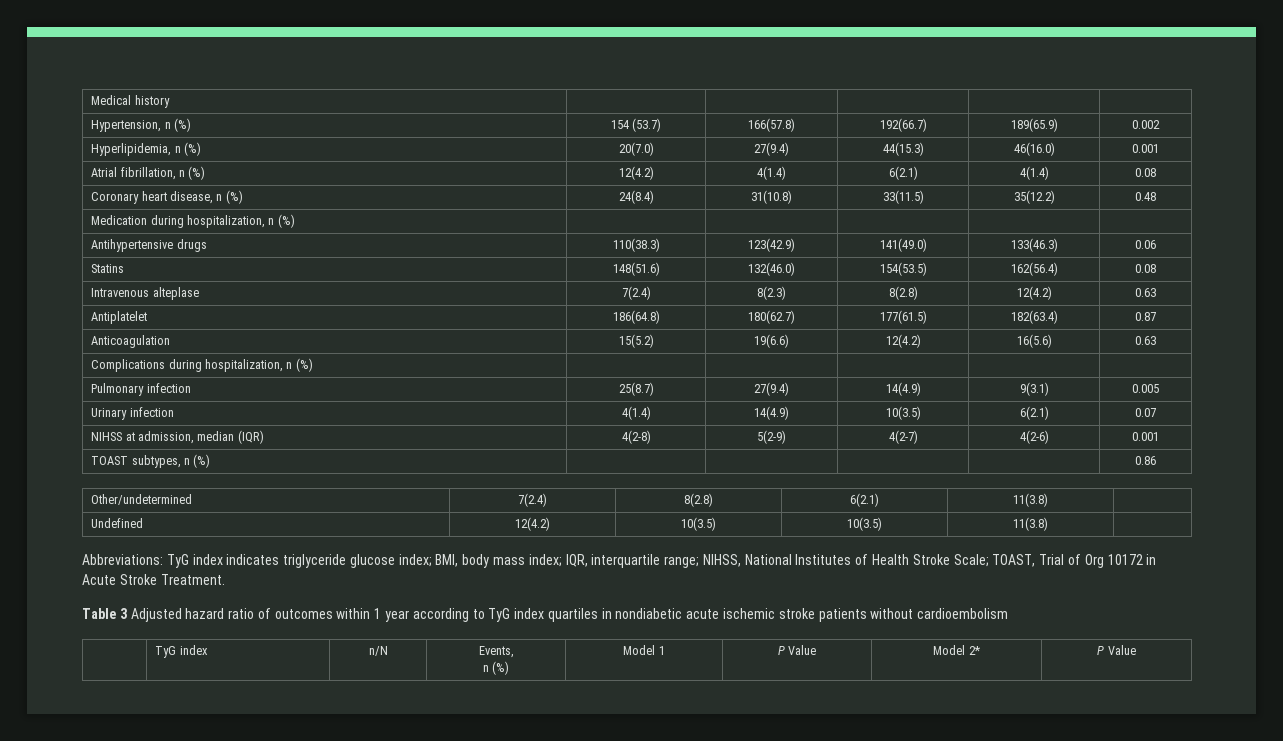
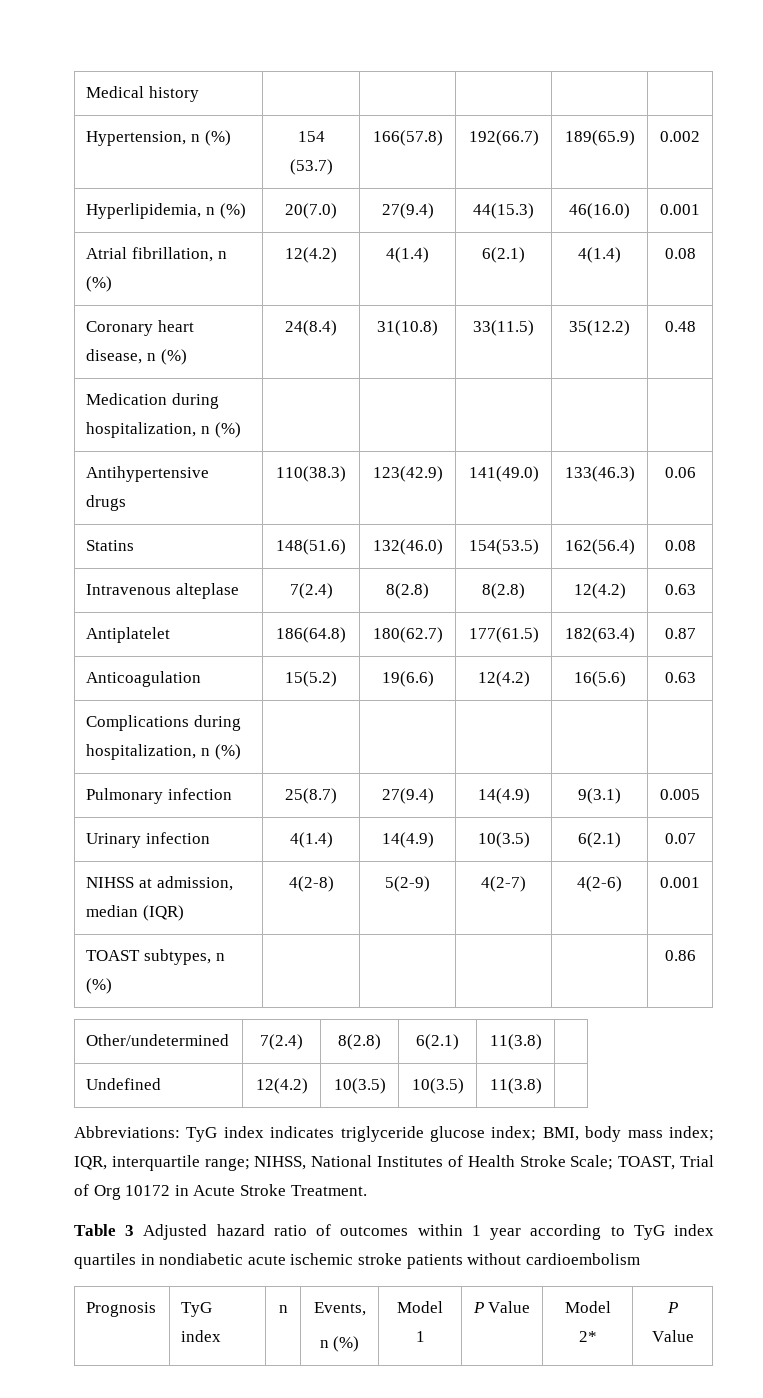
- Intravenous alteplase | 7(2.4) | 8(2.3) | 8(2.8) | 12(4.2) | 0.63
+ Intravenous alteplase | 7(2.4) | 8(2.8) | 8(2.8) | 12(4.2) | 0.63
- | TyG index | n/N | Events,
+ Prognosis | TyG index | n | Events,

